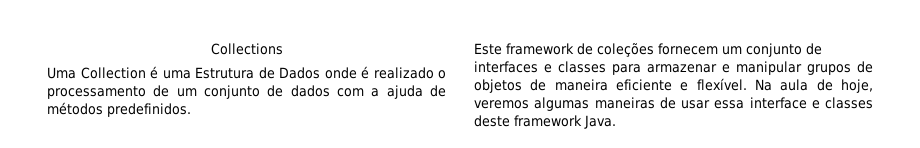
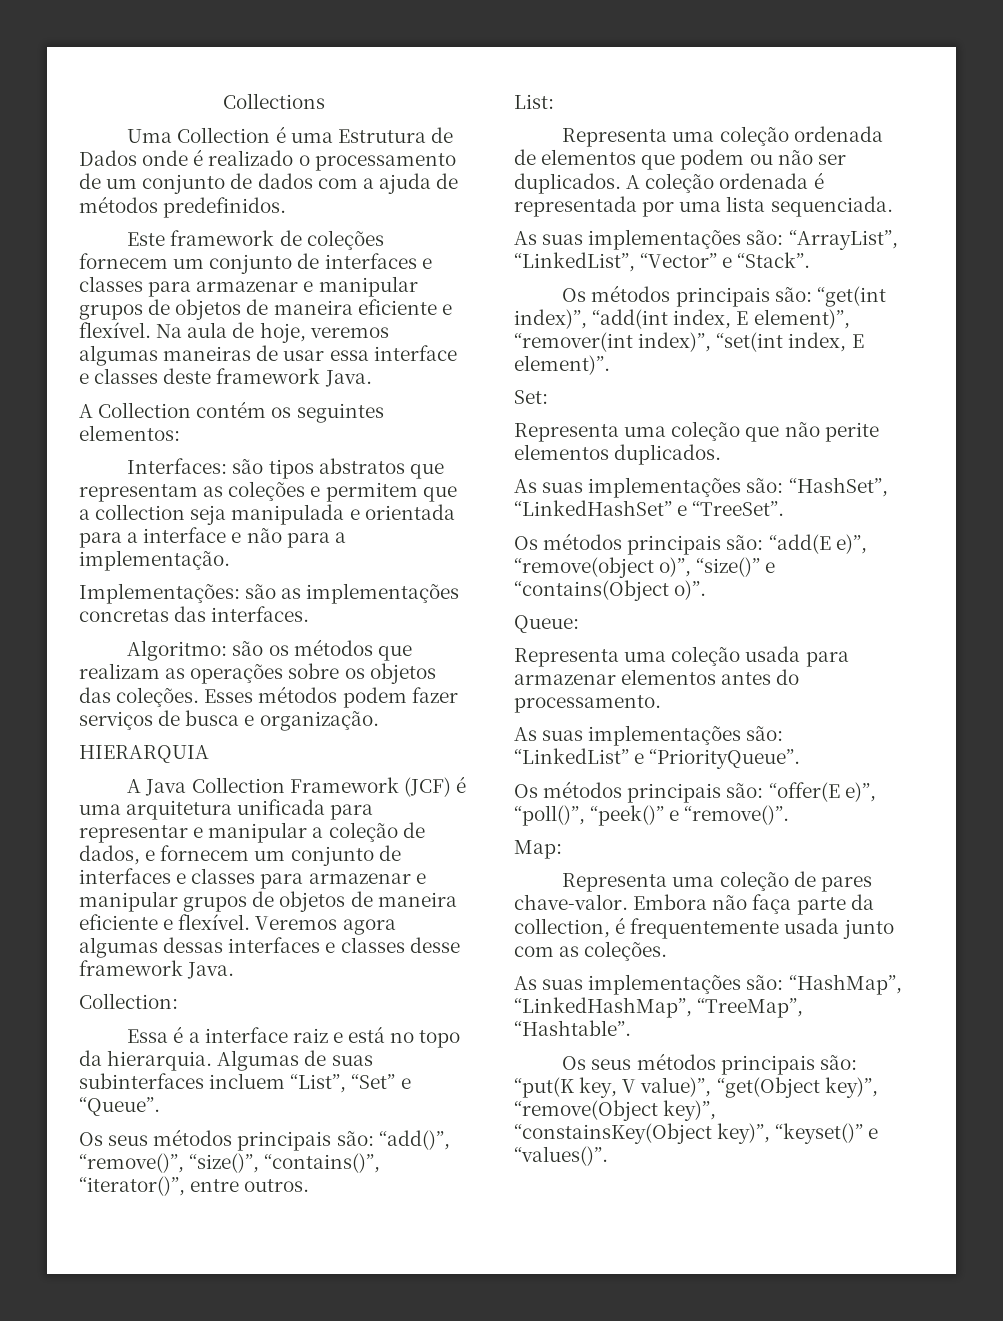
+ A Collection contém os seguintes elementos:
+ Interfaces: são tipos abstratos que representam as coleções e permitem que a collection seja manipulada e orientada para a interface e não para a implementação.
+ Implementações: são as implementações concretas das interfaces.
+ Algoritmo: são os métodos que realizam as operações sobre os objetos das coleções. Esses métodos podem fazer serviços de busca e organização.
+ HIERARQUIA
+ A Java Collection Framework (JCF) é uma arquitetura unificada para representar e manipular a coleção de dados, e fornecem um conjunto de interfaces e classes para armazenar e manipular grupos de objetos de maneira eficiente e flexível. Veremos agora algumas dessas interfaces e classes desse framework Java.
+ Collection:
+ Essa é a interface raiz e está no topo da hierarquia. Algumas de suas subinterfaces incluem “List”, “Set” e “Queue”.
+ Os seus métodos principais são: “add()”, “remove()”, “size()”, “contains()”, “iterator()”, entre outros.
+ List:
+ Representa uma coleção ordenada de elementos que podem ou não ser duplicados. A coleção ordenada é representada por uma lista sequenciada.
+ As suas implementações são: “ArrayList”, “LinkedList”, “Vector” e “Stack”.
+ Os métodos principais são: “get(int index)”, “add(int index, E element)”, “remover(int index)”, “set(int index, E element)”.
+ Set:
+ Representa uma coleção que não perite elementos duplicados.
+ As suas implementações são: “HashSet”, “LinkedHashSet” e “TreeSet”.
+ Os métodos principais são: “add(E e)”, “remove(object o)”, “size()” e “contains(Object o)”.
+ Queue:
+ Representa uma coleção usada para armazenar elementos antes do processamento.
+ As suas implementações são: “LinkedList” e “PriorityQueue”.
+ Os métodos principais são: “offer(E e)”, “poll()”, “peek()” e “remove()”.
+ Map:
+ Representa uma coleção de pares chave-valor. Embora não faça parte da collection, é frequentemente usada junto com as coleções.
+ As suas implementações são: “HashMap”, “LinkedHashMap”, “TreeMap”, “Hashtable”.
+ Os seus métodos principais são: “put(K key, V value)”, “get(Object key)”, “remove(Object key)”, “constainsKey(Object key)”, “keyset()” e “values()”.

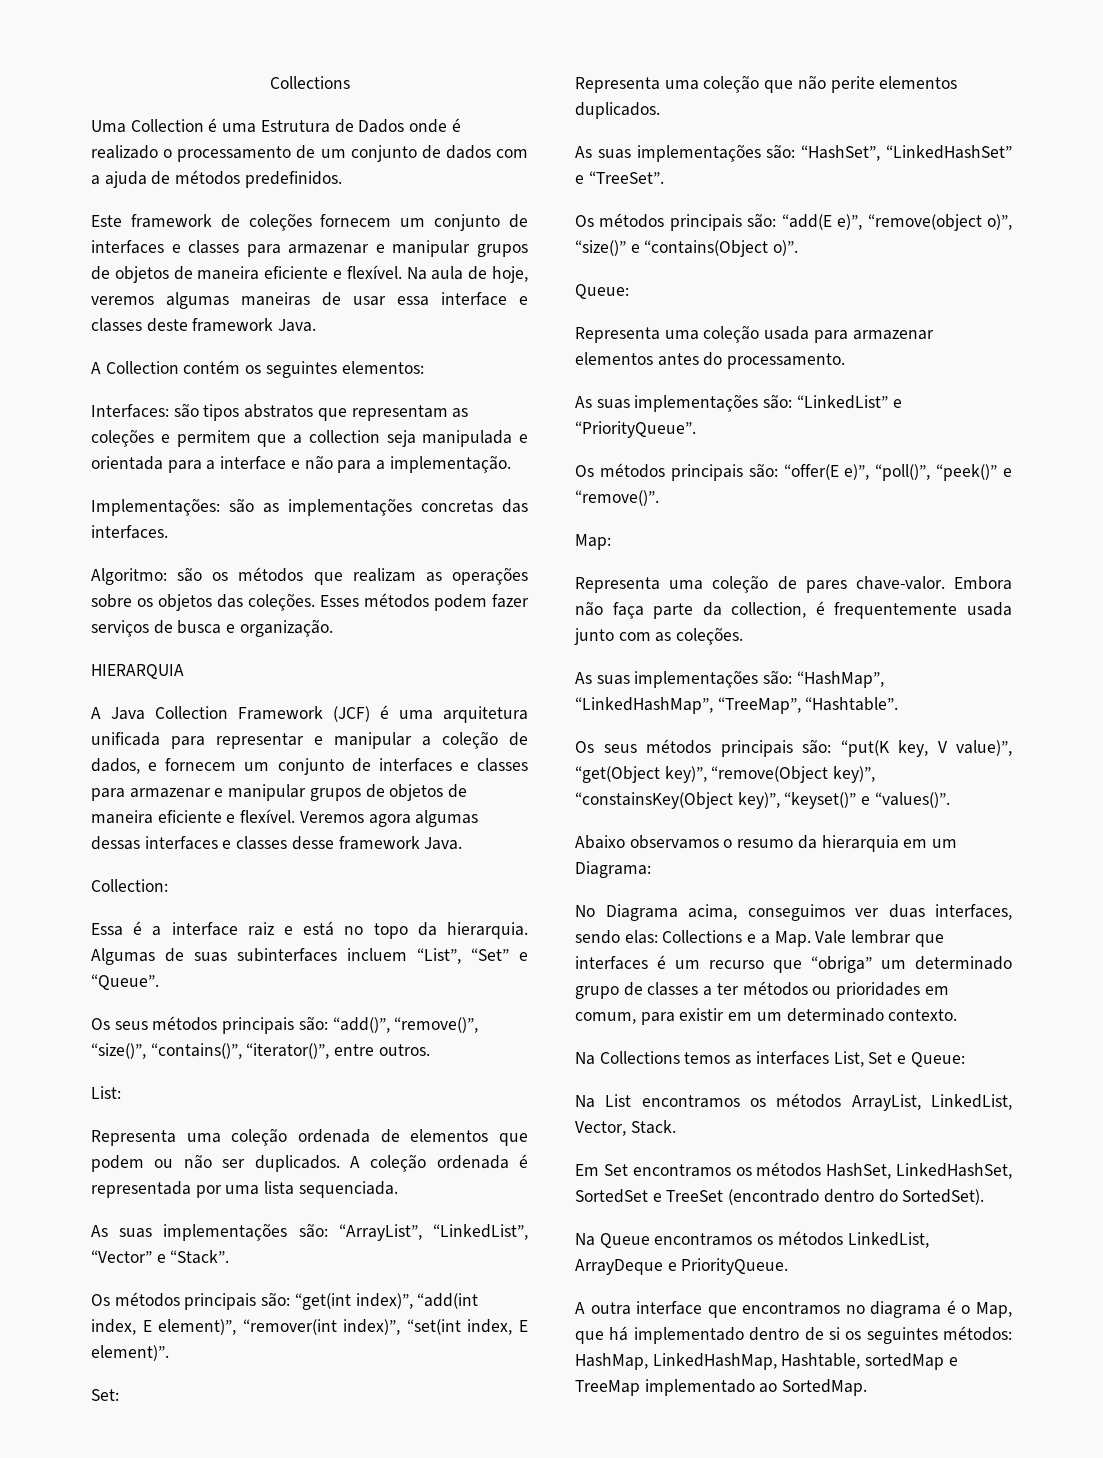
+ Abaixo observamos o resumo da hierarquia em um Diagrama:
+ No Diagrama acima, conseguimos ver duas interfaces, sendo elas: Collections e a Map. Vale lembrar que interfaces é um recurso que “obriga” um determinado grupo de classes a ter métodos ou prioridades em comum, para existir em um determinado contexto.
+ Na Collections temos as interfaces List, Set e Queue:
+ Na List encontramos os métodos ArrayList, LinkedList, Vector, Stack.
+ Em Set encontramos os métodos HashSet, LinkedHashSet, SortedSet e TreeSet (encontrado dentro do SortedSet).
+ Na Queue encontramos os métodos LinkedList, ArrayDeque e PriorityQueue.
+ A outra interface que encontramos no diagrama é o Map, que há implementado dentro de si os seguintes métodos: HashMap, LinkedHashMap, Hashtable, sortedMap e TreeMap implementado ao SortedMap.

